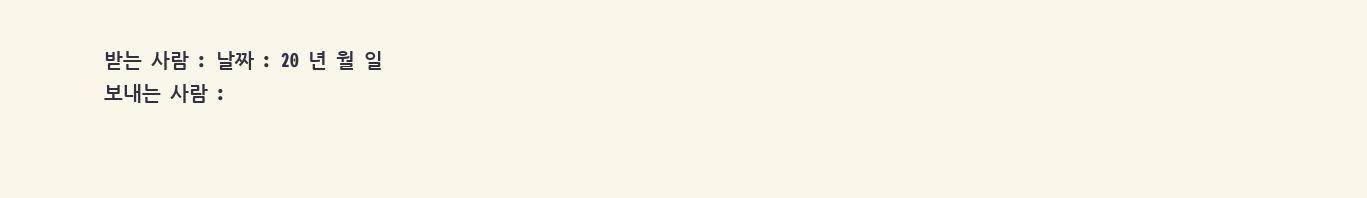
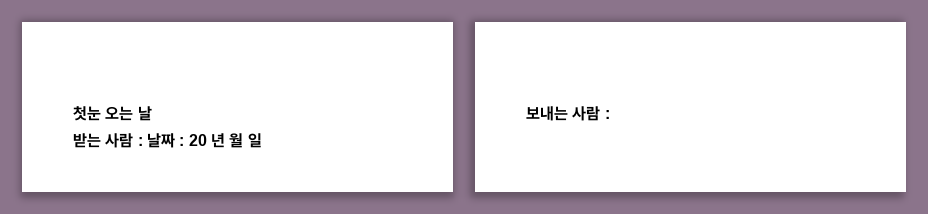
+ 첫눈 오는 날

